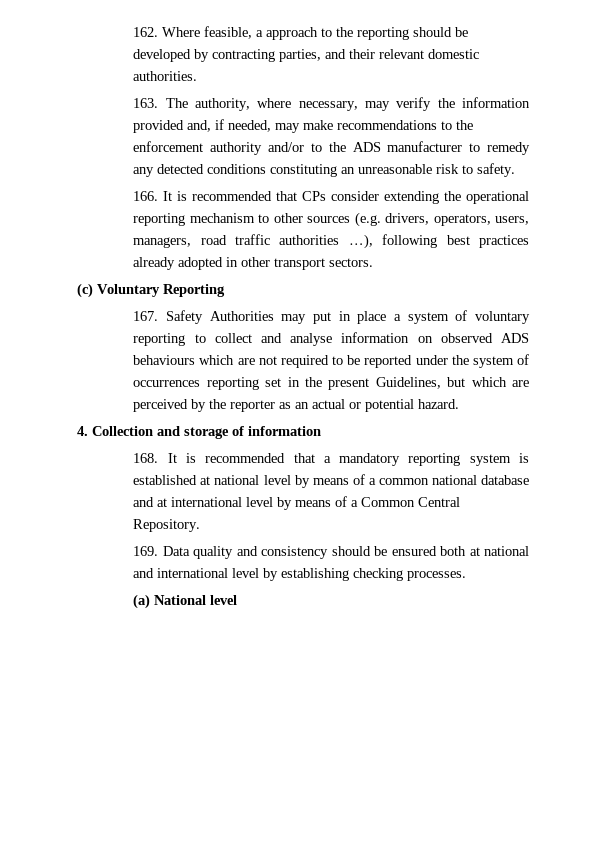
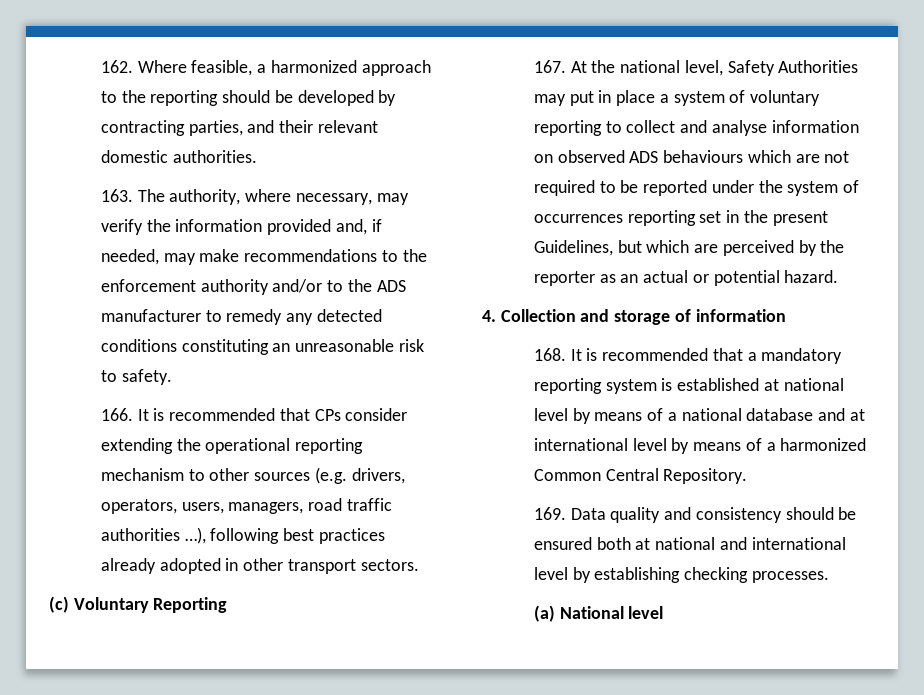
- 162. Where feasible, a approach to the reporting should be developed by contracting parties, and their relevant domestic authorities.
+ 162. Where feasible, a harmonized approach to the reporting should be developed by contracting parties, and their relevant domestic authorities.
- 167. Safety Authorities may put in place a system of voluntary reporting to collect and analyse information on observed ADS behaviours which are not required to be reported under the system of occurrences reporting set in the present Guidelines, but which are perceived by the reporter as an actual or potential hazard.
+ 167. At the national level, Safety Authorities may put in place a system of voluntary reporting to collect and analyse information on observed ADS behaviours which are not required to be reported under the system of occurrences reporting set in the present Guidelines, but which are perceived by the reporter as an actual or potential hazard.
- 168. It is recommended that a mandatory reporting system is established at national level by means of a common national database and at international level by means of a Common Central Repository.
+ 168. It is recommended that a mandatory reporting system is established at national level by means of a national database and at international level by means of a harmonized Common Central Repository.

